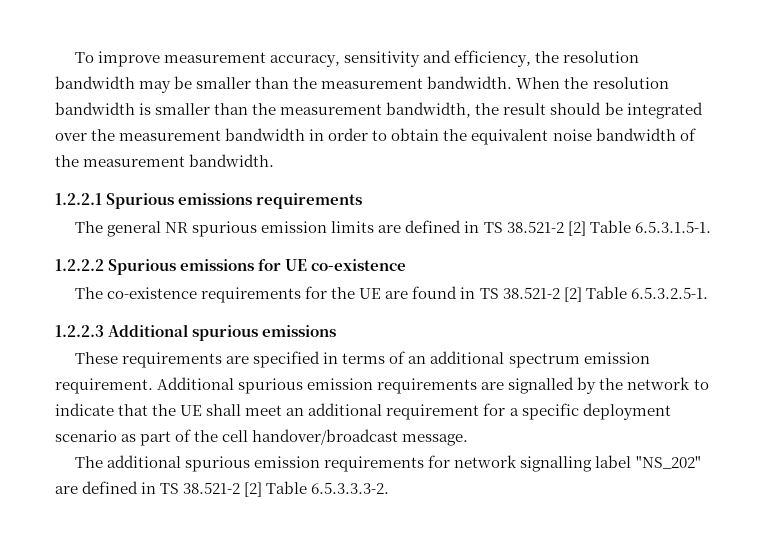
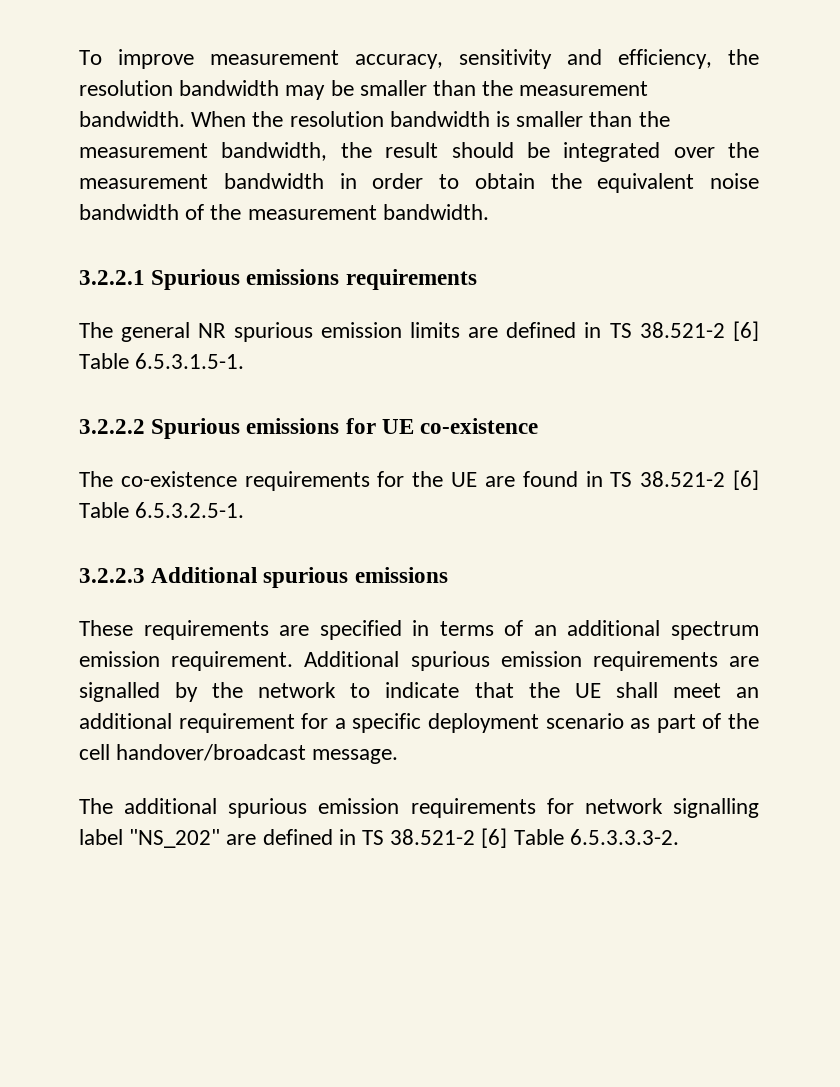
- 1.2.2.1 Spurious emissions requirements
+ 3.2.2.1 Spurious emissions requirements
- The general NR spurious emission limits are defined in TS 38.521-2 [2] Table 6.5.3.1.5-1.
+ The general NR spurious emission limits are defined in TS 38.521-2 [6] Table 6.5.3.1.5-1.
- 1.2.2.2 Spurious emissions for UE co-existence
+ 3.2.2.2 Spurious emissions for UE co-existence
- The co-existence requirements for the UE are found in TS 38.521-2 [2] Table 6.5.3.2.5-1.
+ The co-existence requirements for the UE are found in TS 38.521-2 [6] Table 6.5.3.2.5-1.
- 1.2.2.3 Additional spurious emissions
+ 3.2.2.3 Additional spurious emissions
- The additional spurious emission requirements for network signalling label "NS_202" are defined in TS 38.521-2 [2] Table 6.5.3.3.3-2.
+ The additional spurious emission requirements for network signalling label "NS_202" are defined in TS 38.521-2 [6] Table 6.5.3.3.3-2.

